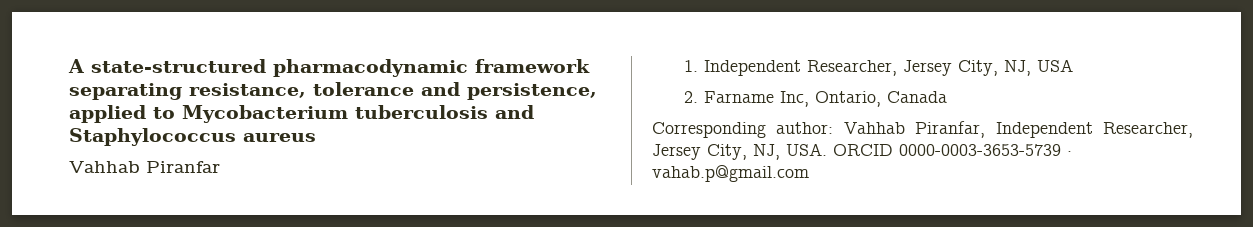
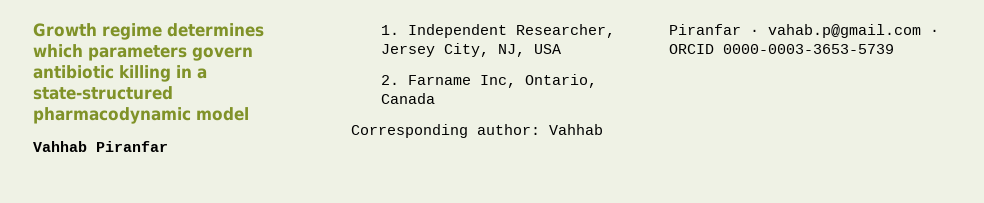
- A state-structured pharmacodynamic framework separating resistance, tolerance and persistence, applied to Mycobacterium tuberculosis and Staphylococcus aureus
+ Growth regime determines which parameters govern antibiotic killing in a state-structured pharmacodynamic model
- Corresponding author: Vahhab Piranfar, Independent Researcher, Jersey City, NJ, USA. ORCID 0000-0003-3653-5739 · vahab.p@gmail.com
+ Corresponding author: Vahhab Piranfar · vahab.p@gmail.com · ORCID 0000-0003-3653-5739

